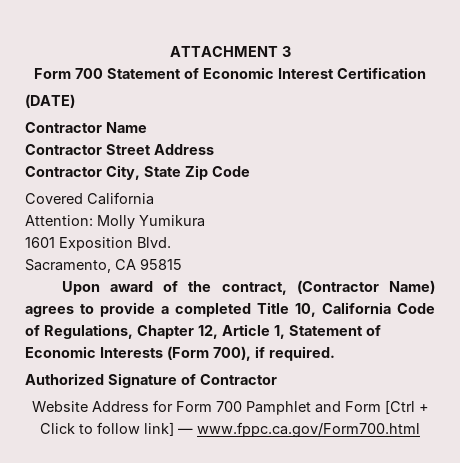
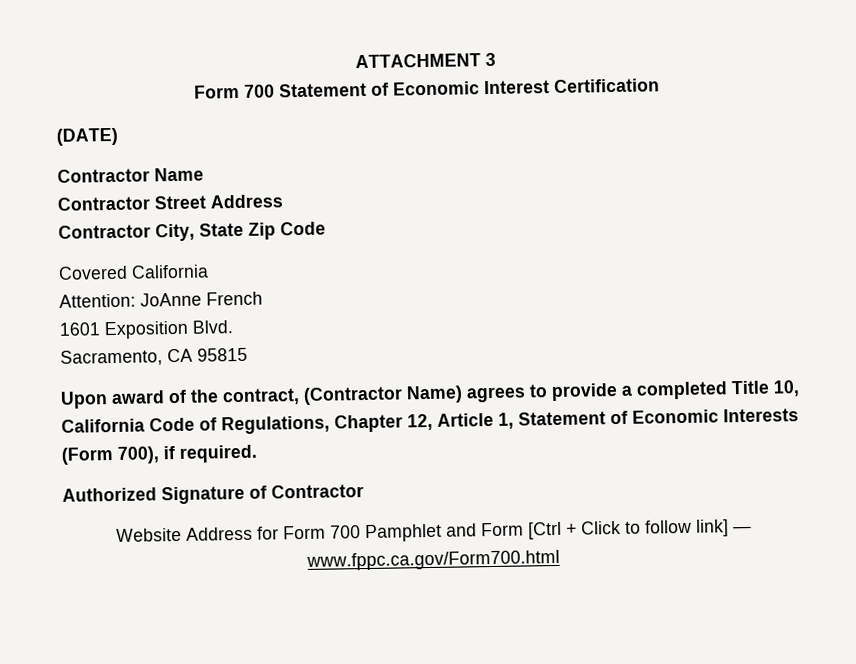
- Attention: Molly Yumikura
+ Attention: JoAnne French

